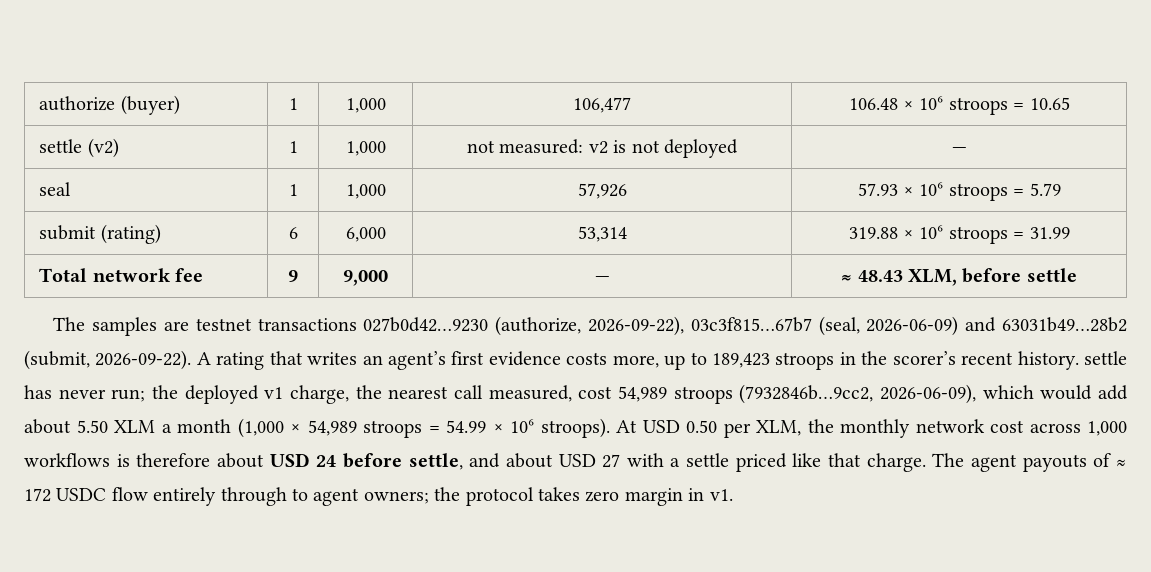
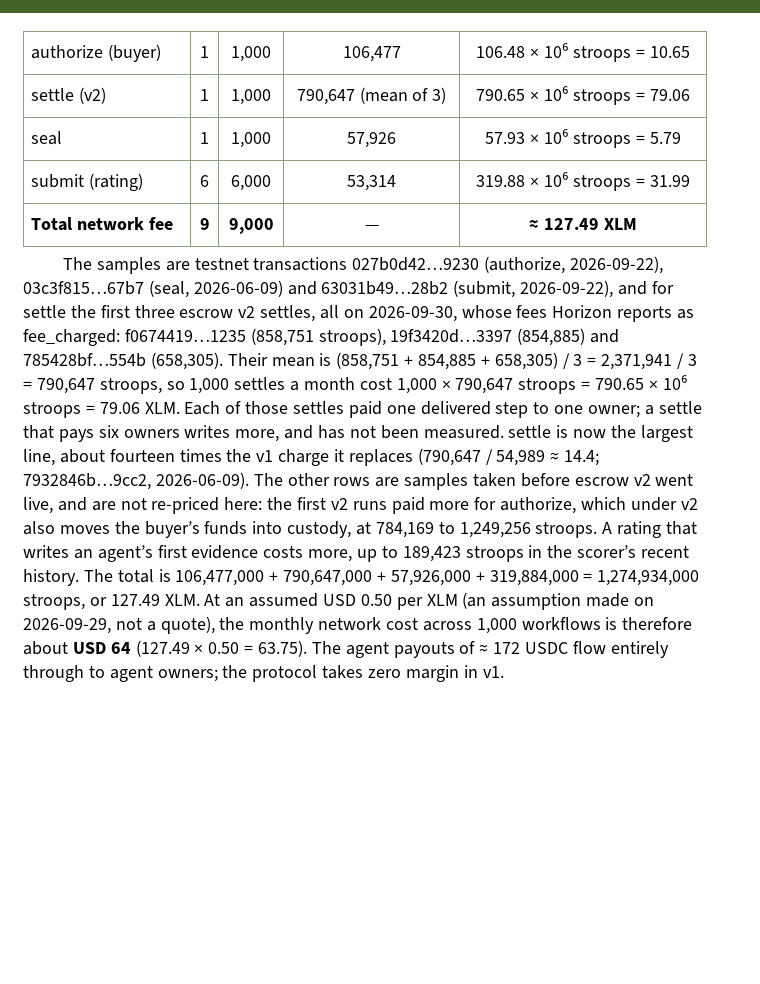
- settle (v2) | 1 | 1,000 | not measured: v2 is not deployed | —
+ settle (v2) | 1 | 1,000 | 790,647 (mean of 3) | 790.65 × 10⁶ stroops = 79.06
- Total network fee | 9 | 9,000 | — | ≈ 48.43 XLM, before settle
+ Total network fee | 9 | 9,000 | — | ≈ 127.49 XLM
- The samples are testnet transactions 027b0d42…9230 (authorize, 2026-09-22), 03c3f815…67b7 (seal, 2026-06-09) and 63031b49…28b2 (submit, 2026-09-22).
+ The samples are testnet transactions 027b0d42…9230 (authorize, 2026-09-22), 03c3f815…67b7 (seal, 2026-06-09) and 63031b49…28b2 (submit, 2026-09-22), and for settle the first three escrow v2 settles, all on 2026-09-30, whose fees Horizon reports as fee_charged: f0674419…1235 (858,751 stroops), 19f3420d…3397 (854,885) and 785428bf…554b (658,305). Their mean is (858,751 + 854,885 + 658,305) / 3 = 2,371,941 / 3 = 790,647 stroops, so 1,000 settles a month cost 1,000 × 790,647 stroops = 790.65 × 10⁶ stroops = 79.06 XLM. Each of those settles paid one delivered step to one owner; a settle that pays six owners writes more, and has not been measured. settle is now the largest line, about fourteen times the v1 charge it replaces (790,647 / 54,989 ≈ 14.4; 7932846b…9cc2, 2026-06-09). The other rows are samples taken before escrow v2 went live, and are not re-priced here: the first v2 runs paid more for authorize, which under v2 also moves the buyer’s funds into custody, at 784,169 to 1,249,256 stroops.
- A rating that writes an agent’s first evidence costs more, up to 189,423 stroops in the scorer’s recent history. settle has never run; the deployed v1 charge, the nearest call measured, cost 54,989 stroops (7932846b…9cc2, 2026-06-09), which would add about 5.50 XLM a month (1,000 × 54,989 stroops = 54.99 × 10⁶ stroops). At USD 0.50 per XLM, the monthly network cost across 1,000 workflows is therefore about USD 24 before settle, and about USD 27 with a settle priced like that charge. The agent payouts of ≈ 172 USDC flow entirely through to agent owners; the protocol takes zero margin in v1.
+ A rating that writes an agent’s first evidence costs more, up to 189,423 stroops in the scorer’s recent history. The total is 106,477,000 + 790,647,000 + 57,926,000 + 319,884,000 = 1,274,934,000 stroops, or 127.49 XLM. At an assumed USD 0.50 per XLM (an assumption made on 2026-09-29, not a quote), the monthly network cost across 1,000 workflows is therefore about USD 64 (127.49 × 0.50 = 63.75). The agent payouts of ≈ 172 USDC flow entirely through to agent owners; the protocol takes zero margin in v1.

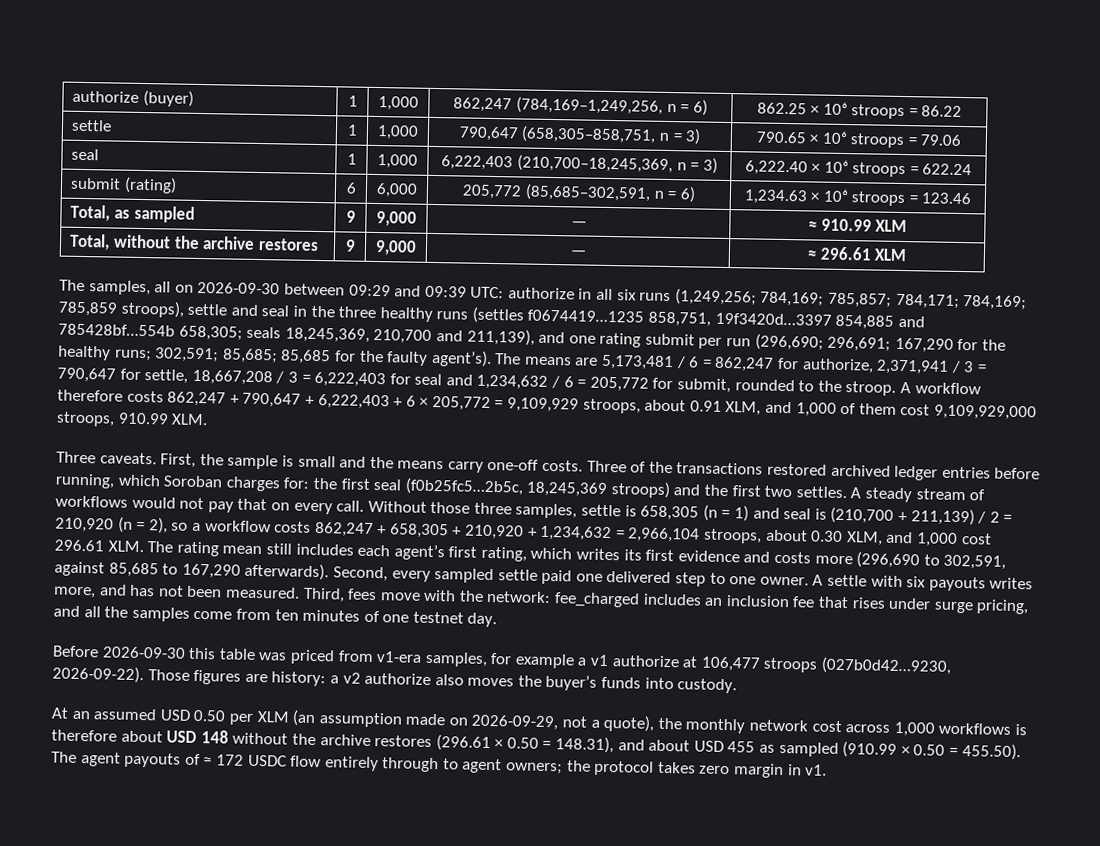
- authorize (buyer) | 1 | 1,000 | 106,477 | 106.48 × 10⁶ stroops = 10.65
- settle (v2) | 1 | 1,000 | 790,647 (mean of 3) | 790.65 × 10⁶ stroops = 79.06
+ authorize (buyer) | 1 | 1,000 | 862,247 (784,169–1,249,256, n = 6) | 862.25 × 10⁶ stroops = 86.22
+ settle | 1 | 1,000 | 790,647 (658,305–858,751, n = 3) | 790.65 × 10⁶ stroops = 79.06
- seal | 1 | 1,000 | 57,926 | 57.93 × 10⁶ stroops = 5.79
+ seal | 1 | 1,000 | 6,222,403 (210,700–18,245,369, n = 3) | 6,222.40 × 10⁶ stroops = 622.24
- submit (rating) | 6 | 6,000 | 53,314 | 319.88 × 10⁶ stroops = 31.99
- Total network fee | 9 | 9,000 | — | ≈ 127.49 XLM
- The samples are testnet transactions 027b0d42…9230 (authorize, 2026-09-22), 03c3f815…67b7 (seal, 2026-06-09) and 63031b49…28b2 (submit, 2026-09-22), and for settle the first three escrow v2 settles, all on 2026-09-30, whose fees Horizon reports as fee_charged: f0674419…1235 (858,751 stroops), 19f3420d…3397 (854,885) and 785428bf…554b (658,305). Their mean is (858,751 + 854,885 + 658,305) / 3 = 2,371,941 / 3 = 790,647 stroops, so 1,000 settles a month cost 1,000 × 790,647 stroops = 790.65 × 10⁶ stroops = 79.06 XLM. Each of those settles paid one delivered step to one owner; a settle that pays six owners writes more, and has not been measured. settle is now the largest line, about fourteen times the v1 charge it replaces (790,647 / 54,989 ≈ 14.4; 7932846b…9cc2, 2026-06-09). The other rows are samples taken before escrow v2 went live, and are not re-priced here: the first v2 runs paid more for authorize, which under v2 also moves the buyer’s funds into custody, at 784,169 to 1,249,256 stroops. A rating that writes an agent’s first evidence costs more, up to 189,423 stroops in the scorer’s recent history. The total is 106,477,000 + 790,647,000 + 57,926,000 + 319,884,000 = 1,274,934,000 stroops, or 127.49 XLM. At an assumed USD 0.50 per XLM (an assumption made on 2026-09-29, not a quote), the monthly network cost across 1,000 workflows is therefore about USD 64 (127.49 × 0.50 = 63.75). The agent payouts of ≈ 172 USDC flow entirely through to agent owners;
+ submit (rating) | 6 | 6,000 | 205,772 (85,685–302,591, n = 6) | 1,234.63 × 10⁶ stroops = 123.46
+ Total, as sampled | 9 | 9,000 | — | ≈ 910.99 XLM
+ Total, without the archive restores | 9 | 9,000 | — | ≈ 296.61 XLM
+ The samples, all on 2026-09-30 between 09:29 and 09:39 UTC: authorize in all six runs (1,249,256; 784,169; 785,857; 784,171; 784,169; 785,859 stroops), settle and seal in the three healthy runs (settles f0674419…1235 858,751, 19f3420d…3397 854,885 and 785428bf…554b 658,305; seals 18,245,369, 210,700 and 211,139), and one rating submit per run (296,690; 296,691; 167,290 for the healthy runs; 302,591; 85,685; 85,685 for the faulty agent’s). The means are 5,173,481 / 6 = 862,247 for authorize, 2,371,941 / 3 = 790,647 for settle, 18,667,208 / 3 = 6,222,403 for seal and 1,234,632 / 6 = 205,772 for submit, rounded to the stroop. A workflow therefore costs 862,247 + 790,647 + 6,222,403 + 6 × 205,772 = 9,109,929 stroops, about 0.91 XLM, and 1,000 of them cost 9,109,929,000 stroops, 910.99 XLM.
+ Three caveats. First, the sample is small and the means carry one-off costs. Three of the transactions restored archived ledger entries before running, which Soroban charges for: the first seal (f0b25fc5…2b5c, 18,245,369 stroops) and the first two settles. A steady stream of workflows would not pay that on every call. Without those three samples, settle is 658,305 (n = 1) and seal is (210,700 + 211,139) / 2 = 210,920 (n = 2), so a workflow costs 862,247 + 658,305 + 210,920 + 1,234,632 = 2,966,104 stroops, about 0.30 XLM, and 1,000 cost 296.61 XLM. The rating mean still includes each agent’s first rating, which writes its first evidence and costs more (296,690 to 302,591, against 85,685 to 167,290 afterwards). Second, every sampled settle paid one delivered step to one owner. A settle with six payouts writes more, and has not been measured. Third, fees move with the network: fee_charged includes an inclusion fee that rises under surge pricing, and all the samples come from ten minutes of one testnet day.
+ Before 2026-09-30 this table was priced from v1-era samples, for example a v1 authorize at 106,477 stroops (027b0d42…9230, 2026-09-22). Those figures are history: a v2 authorize also moves the buyer’s funds into custody.
+ At an assumed USD 0.50 per XLM (an assumption made on 2026-09-29, not a quote), the monthly network cost across 1,000 workflows is therefore about USD 148 without the archive restores (296.61 × 0.50 = 148.31), and about USD 455 as sampled (910.99 × 0.50 = 455.50). The agent payouts of ≈ 172 USDC flow entirely through to agent owners;

